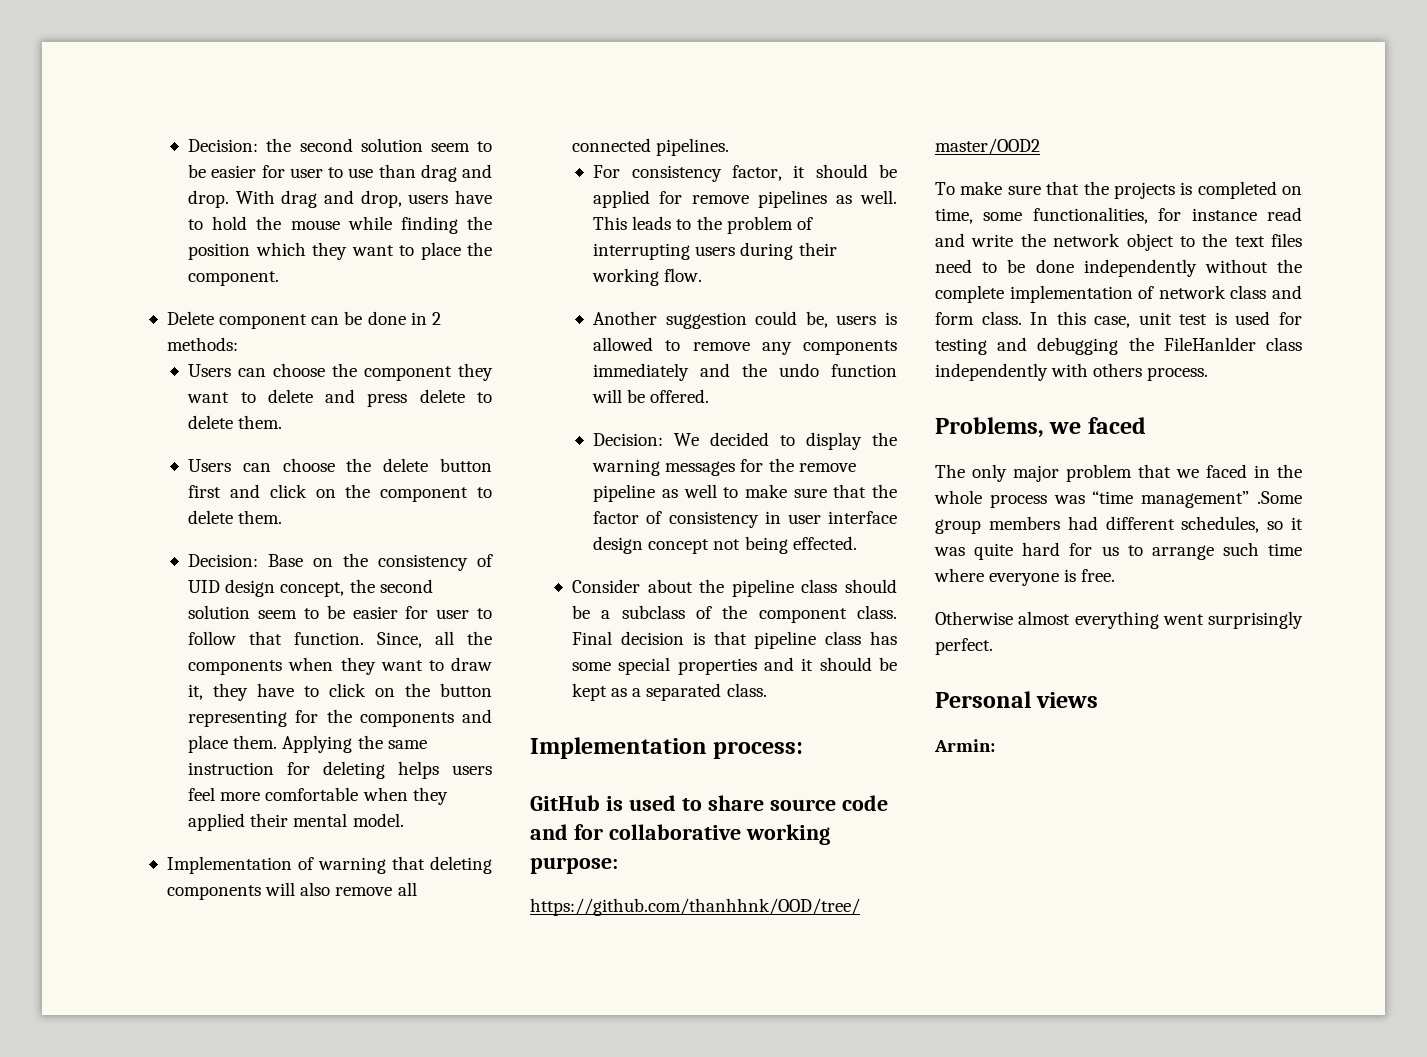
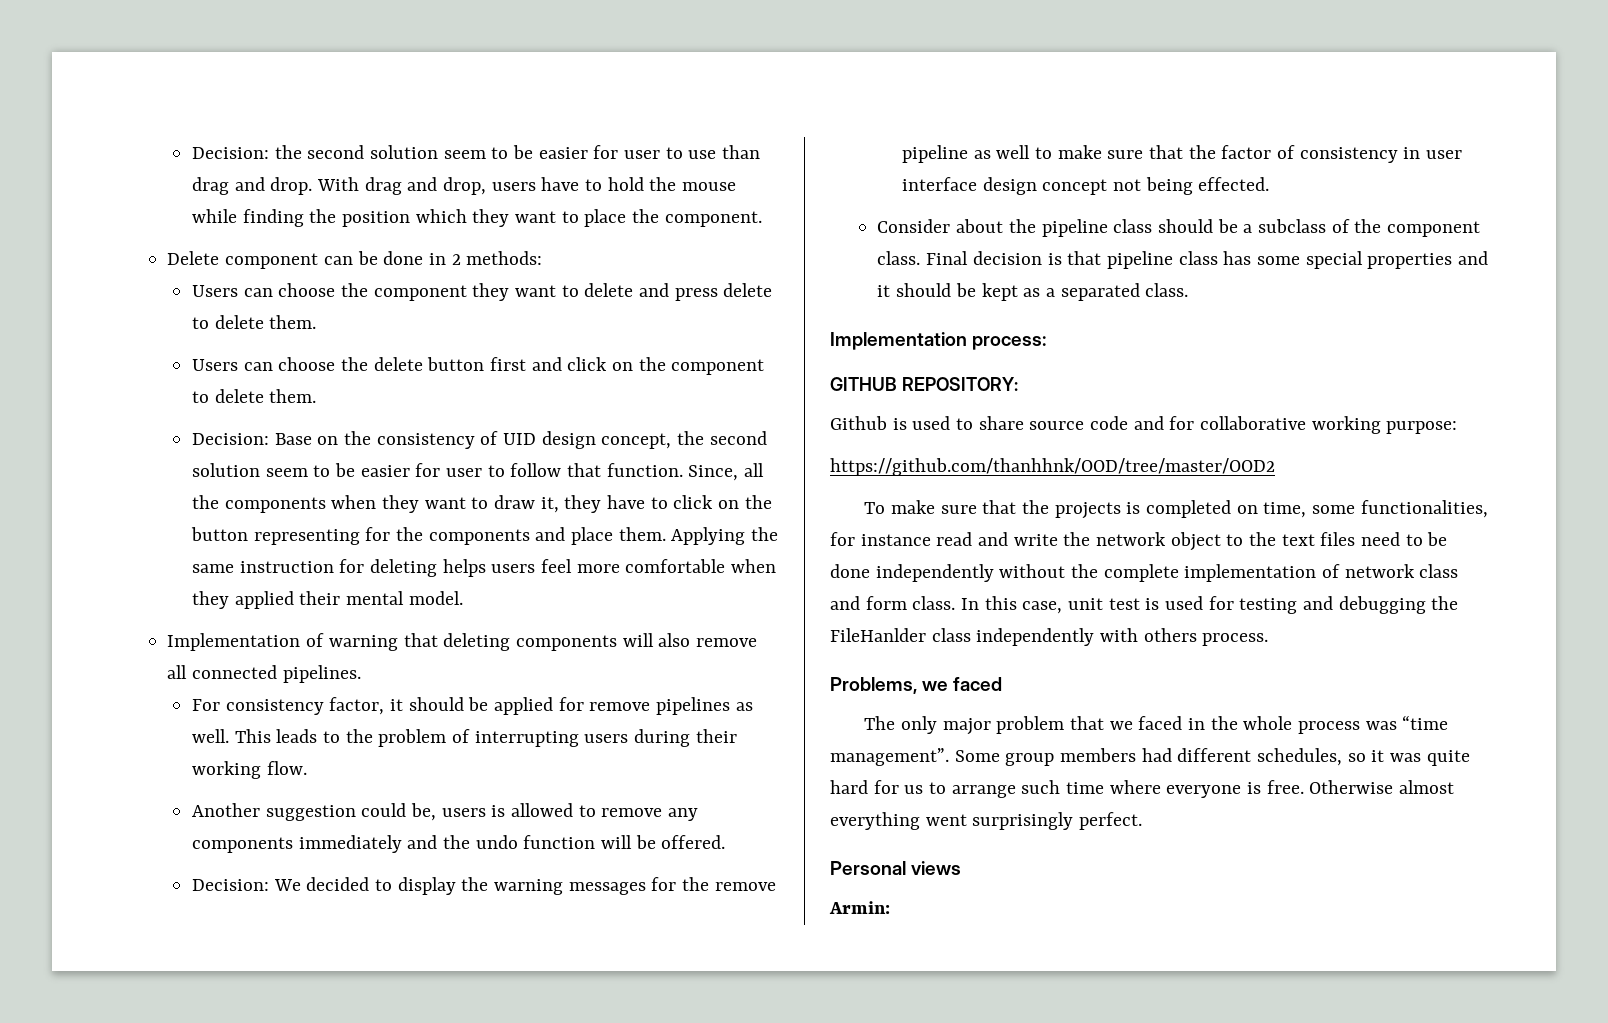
- GitHub is used to share source code and for collaborative working purpose:
+ GITHUB REPOSITORY:
+ Github is used to share source code and for collaborative working purpose:
- The only major problem that we faced in the whole process was “time management” .Some group members had different schedules, so it was quite hard for us to arrange such time where everyone is free.
- Otherwise almost everything went surprisingly perfect.
+ The only major problem that we faced in the whole process was “time management”. Some group members had different schedules, so it was quite hard for us to arrange such time where everyone is free. Otherwise almost everything went surprisingly perfect.

